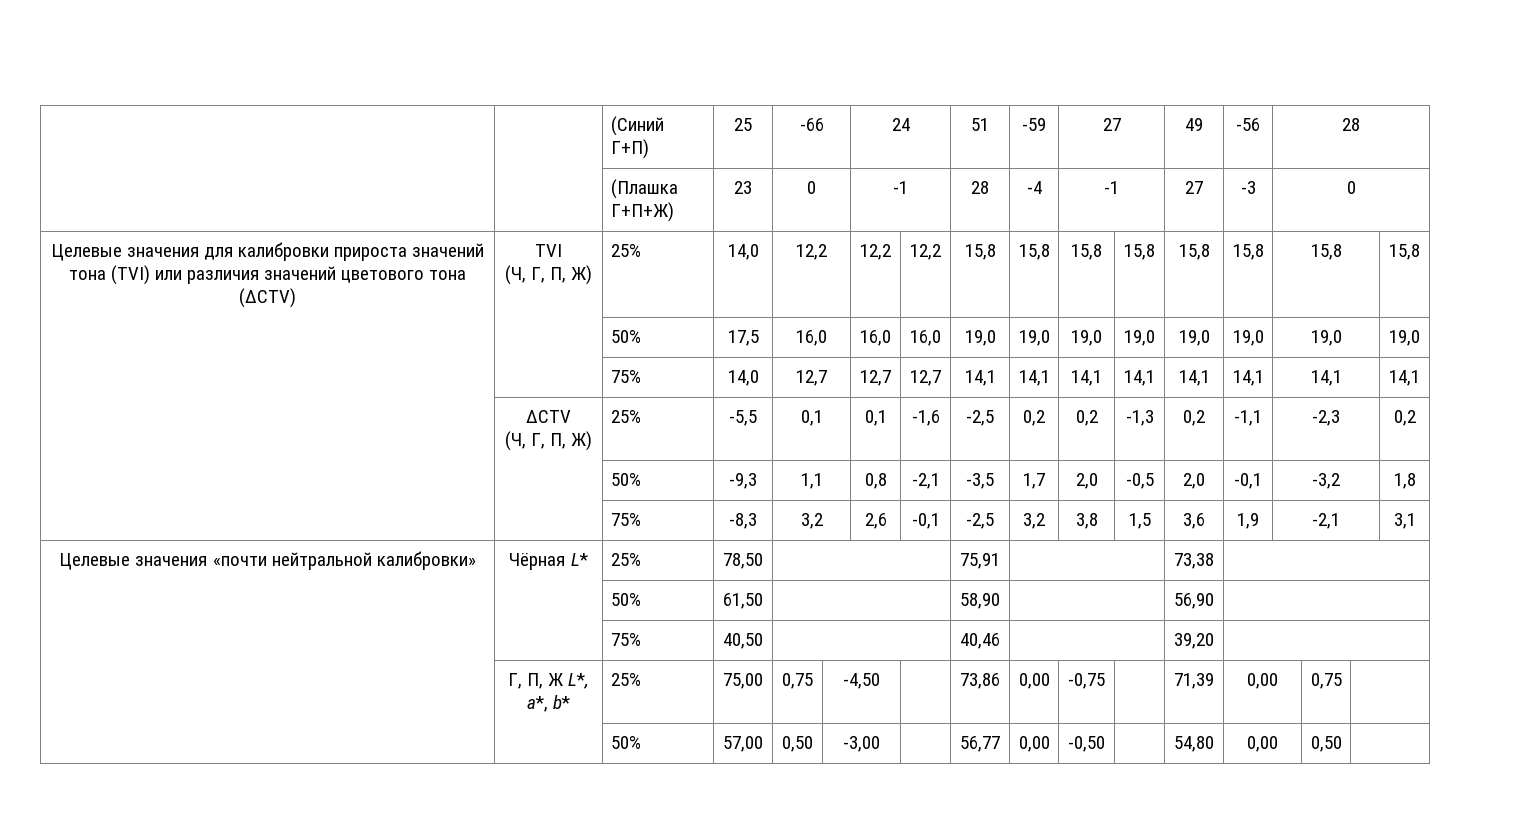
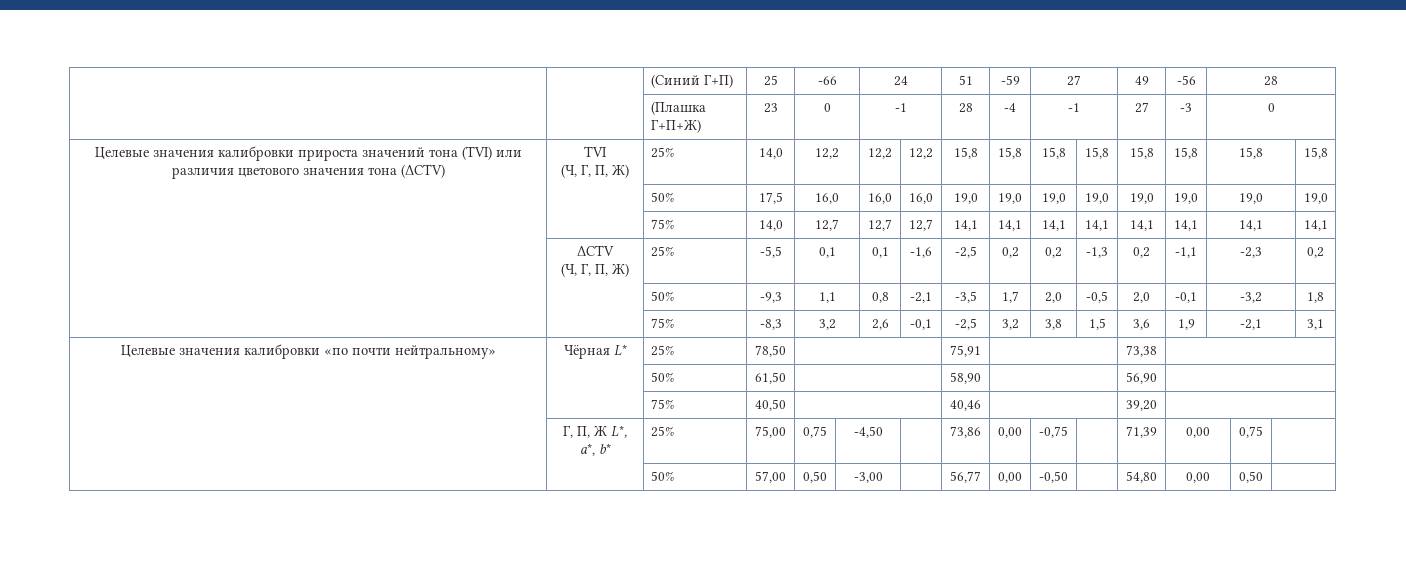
- Целевые значения для калибровки прироста значений тона (TVI) или различия значений цветового тона (ΔCTV) | TVI
+ Целевые значения калибровки прироста значений тона (TVI) или различия цветового значения тона (ΔCTV) | TVI
- Целевые значения «почти нейтральной калибровки» | Чёрная L* | 25% | 78,50 | | 75,91 | | 73,38 |
+ Целевые значения калибровки «по почти нейтральному» | Чёрная L* | 25% | 78,50 | | 75,91 | | 73,38 |

